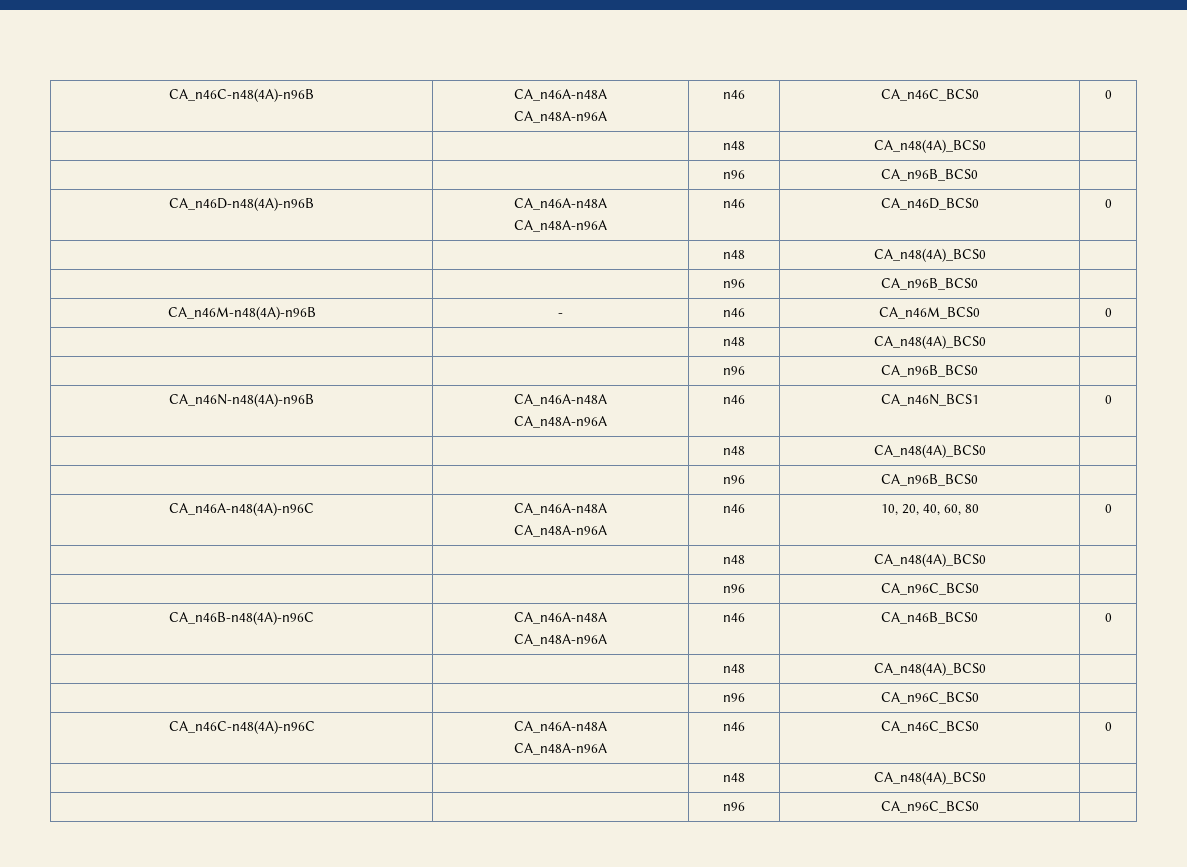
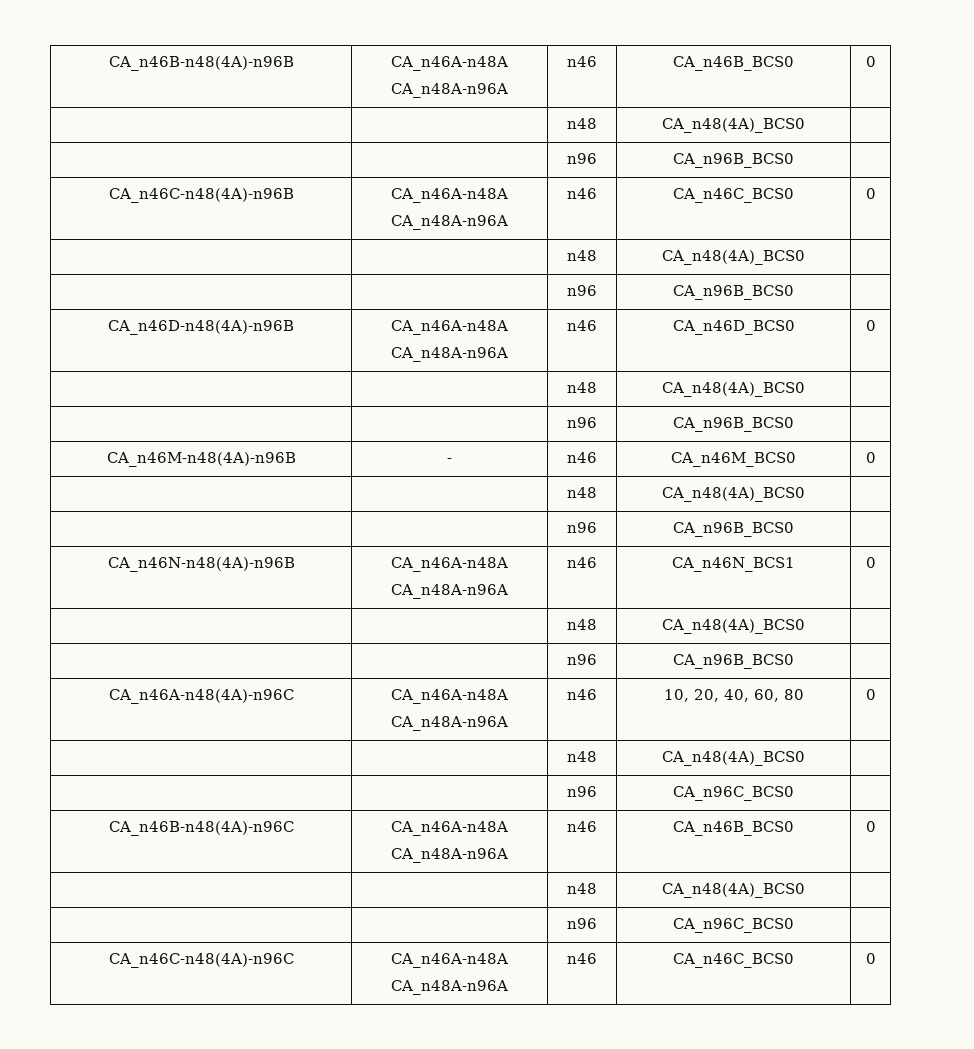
+ CA_n46B-n48(4A)-n96B | CA_n46A-n48A
+ CA_n48A-n96A | n46 | CA_n46B_BCS0 | 0
+ | | n48 | CA_n48(4A)_BCS0 |
+ | | n96 | CA_n96B_BCS0 |
  CA_n46C-n48(4A)-n96C | CA_n46A-n48A
  CA_n48A-n96A | n46 | CA_n46C_BCS0 | 0
- | | n48 | CA_n48(4A)_BCS0 |
- | | n96 | CA_n96C_BCS0 |

